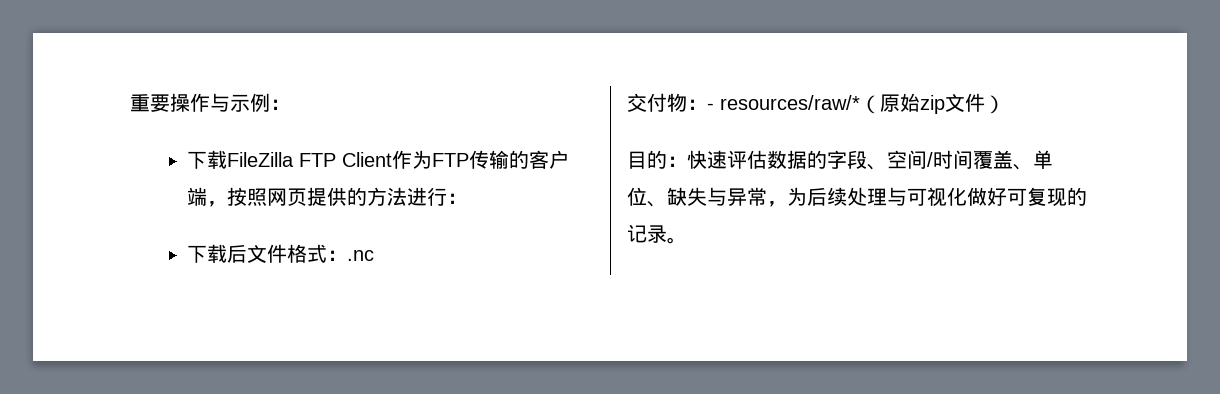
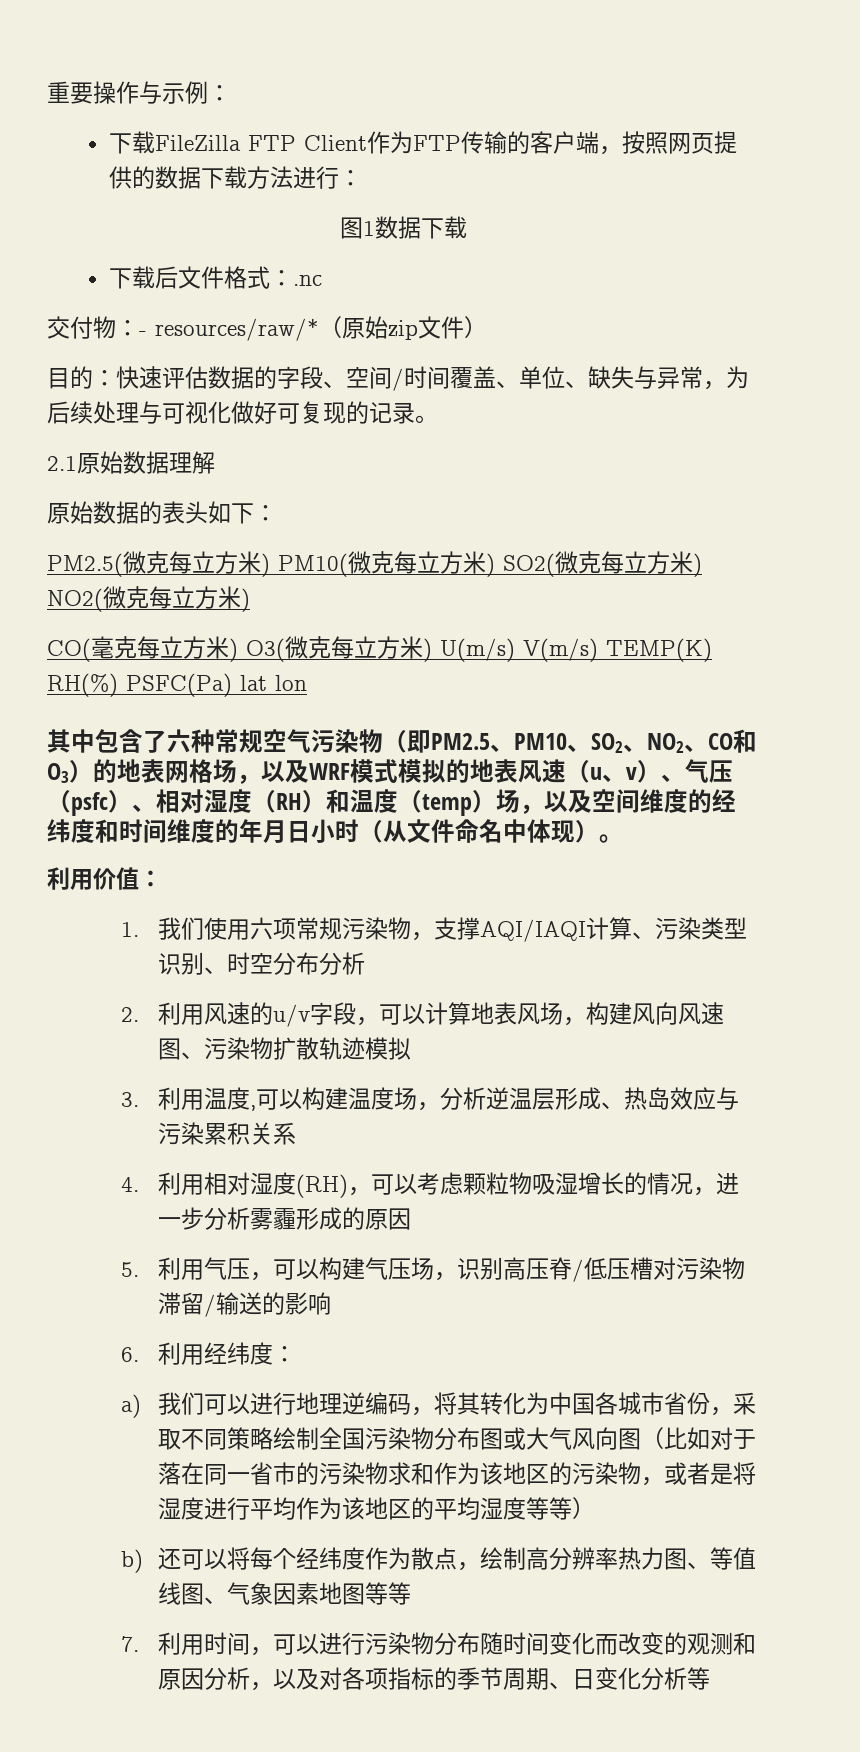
- 下载FileZilla FTP Client作为FTP传输的客户端，按照网页提供的方法进行：
+ 下载FileZilla FTP Client作为FTP传输的客户端，按照网页提供的数据下载方法进行：
+ 图1数据下载
+ 2.1原始数据理解
+ 原始数据的表头如下：
+ PM2.5(微克每立方米) PM10(微克每立方米) SO2(微克每立方米) NO2(微克每立方米)
+ CO(毫克每立方米) O3(微克每立方米) U(m/s) V(m/s) TEMP(K) RH(%) PSFC(Pa) lat lon
+ 其中包含了六种常规空气污染物（即PM2.5、PM10、SO2、NO2、CO和O3）的地表网格场，以及WRF模式模拟的地表风速（u、v）、气压（psfc）、相对湿度（RH）和温度（temp）场，以及空间维度的经纬度和时间维度的年月日小时（从文件命名中体现）。
+ 利用价值：
+ 1.我们使用六项常规污染物，支撑AQI/IAQI计算、污染类型识别、时空分布分析
+ 2.利用风速的u/v字段，可以计算地表风场，构建风向风速图、污染物扩散轨迹模拟
+ 3.利用温度,可以构建温度场，分析逆温层形成、热岛效应与污染累积关系
+ 4.利用相对湿度(RH)，可以考虑颗粒物吸湿增长的情况，进一步分析雾霾形成的原因
+ 5.利用气压，可以构建气压场，识别高压脊/低压槽对污染物滞留/输送的影响
+ 6.利用经纬度：
+ a)我们可以进行地理逆编码，将其转化为中国各城市省份，采取不同策略绘制全国污染物分布图或大气风向图（比如对于落在同一省市的污染物求和作为该地区的污染物，或者是将湿度进行平均作为该地区的平均湿度等等）
+ b)还可以将每个经纬度作为散点，绘制高分辨率热力图、等值线图、气象因素地图等等
+ 7.利用时间，可以进行污染物分布随时间变化而改变的观测和原因分析，以及对各项指标的季节周期、日变化分析等

